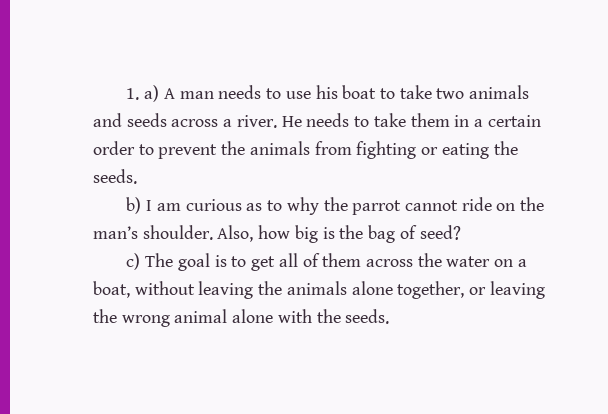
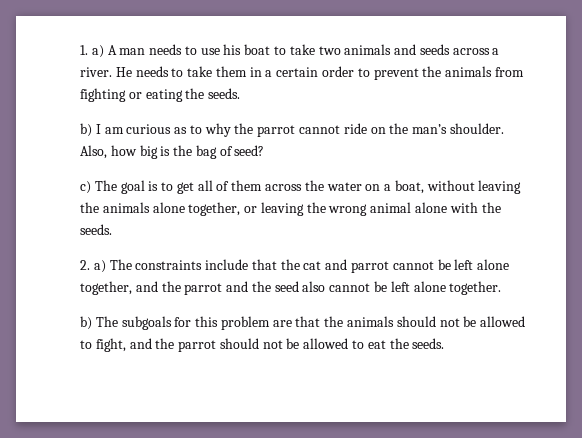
+ 2. a) The constraints include that the cat and parrot cannot be left alone together, and the parrot and the seed also cannot be left alone together.
+ b) The subgoals for this problem are that the animals should not be allowed to fight, and the parrot should not be allowed to eat the seeds.

